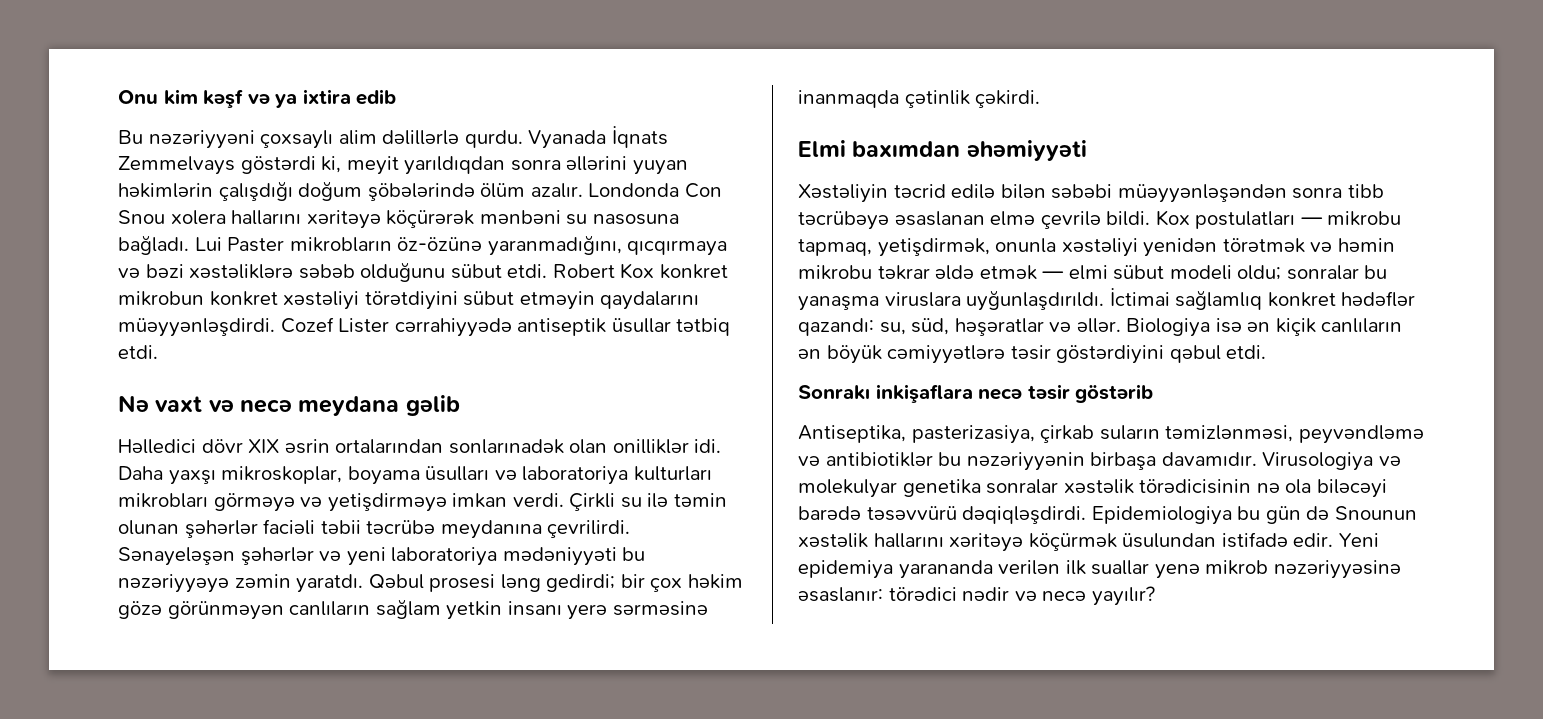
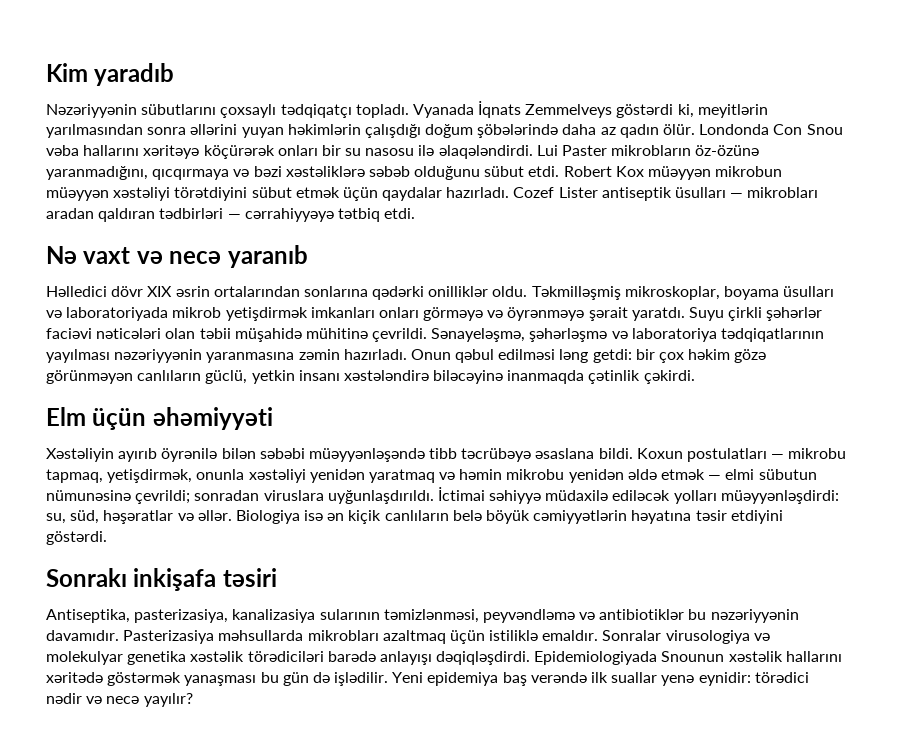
- Onu kim kəşf və ya ixtira edib
- Bu nəzəriyyəni çoxsaylı alim dəlillərlə qurdu.
+ Kim yaradıb
+ Nəzəriyyənin sübutlarını çoxsaylı tədqiqatçı topladı.
- Vyanada İqnats Zemmelvays göstərdi ki, meyit yarıldıqdan sonra əllərini yuyan həkimlərin çalışdığı doğum şöbələrində ölüm azalır.
+ Vyanada İqnats Zemmelveys göstərdi ki, meyitlərin yarılmasından sonra əllərini yuyan həkimlərin çalışdığı doğum şöbələrində daha az qadın ölür.
- Londonda Con Snou xolera hallarını xəritəyə köçürərək mənbəni su nasosuna bağladı.
+ Londonda Con Snou vəba hallarını xəritəyə köçürərək onları bir su nasosu ilə əlaqələndirdi.
- Robert Kox konkret mikrobun konkret xəstəliyi törətdiyini sübut etməyin qaydalarını müəyyənləşdirdi. Cozef Lister cərrahiyyədə antiseptik üsullar tətbiq etdi.
+ Robert Kox müəyyən mikrobun müəyyən xəstəliyi törətdiyini sübut etmək üçün qaydalar hazırladı. Cozef Lister antiseptik üsulları — mikrobları aradan qaldıran tədbirləri — cərrahiyyəyə tətbiq etdi.
- Nə vaxt və necə meydana gəlib
+ Nə vaxt və necə yaranıb
- Həlledici dövr XIX əsrin ortalarından sonlarınadək olan onilliklər idi. Daha yaxşı mikroskoplar, boyama üsulları və laboratoriya kulturları mikrobları görməyə və yetişdirməyə imkan verdi. Çirkli su ilə təmin olunan şəhərlər faciəli təbii təcrübə meydanına çevrilirdi. Sənayeləşən şəhərlər və yeni laboratoriya mədəniyyəti bu nəzəriyyəyə zəmin yaratdı. Qəbul prosesi ləng gedirdi; bir çox həkim gözə görünməyən canlıların sağlam yetkin insanı yerə sərməsinə inanmaqda çətinlik çəkirdi.
+ Həlledici dövr XIX əsrin ortalarından sonlarına qədərki onilliklər oldu. Təkmilləşmiş mikroskoplar, boyama üsulları və laboratoriyada mikrob yetişdirmək imkanları onları görməyə və öyrənməyə şərait yaratdı. Suyu çirkli şəhərlər faciəvi nəticələri olan təbii müşahidə mühitinə çevrildi. Sənayeləşmə, şəhərləşmə və laboratoriya tədqiqatlarının yayılması nəzəriyyənin yaranmasına zəmin hazırladı. Onun qəbul edilməsi ləng getdi: bir çox həkim gözə görünməyən canlıların güclü, yetkin insanı xəstələndirə biləcəyinə inanmaqda çətinlik çəkirdi.
- Elmi baxımdan əhəmiyyəti
+ Elm üçün əhəmiyyəti
- Xəstəliyin təcrid edilə bilən səbəbi müəyyənləşəndən sonra tibb təcrübəyə əsaslanan elmə çevrilə bildi. Kox postulatları — mikrobu tapmaq, yetişdirmək, onunla xəstəliyi yenidən törətmək və həmin mikrobu təkrar əldə etmək — elmi sübut modeli oldu; sonralar bu yanaşma viruslara uyğunlaşdırıldı. İctimai sağlamlıq konkret hədəflər qazandı: su, süd, həşəratlar və əllər.
+ Xəstəliyin ayırıb öyrənilə bilən səbəbi müəyyənləşəndə tibb təcrübəyə əsaslana bildi. Koxun postulatları — mikrobu tapmaq, yetişdirmək, onunla xəstəliyi yenidən yaratmaq və həmin mikrobu yenidən əldə etmək — elmi sübutun nümunəsinə çevrildi; sonradan viruslara uyğunlaşdırıldı. İctimai səhiyyə müdaxilə ediləcək yolları müəyyənləşdirdi: su, süd, həşəratlar və əllər.
- Biologiya isə ən kiçik canlıların ən böyük cəmiyyətlərə təsir göstərdiyini qəbul etdi.
- Sonrakı inkişaflara necə təsir göstərib
+ Biologiya isə ən kiçik canlıların belə böyük cəmiyyətlərin həyatına təsir etdiyini göstərdi.
+ Sonrakı inkişafa təsiri
- Antiseptika, pasterizasiya, çirkab suların təmizlənməsi, peyvəndləmə və antibiotiklər bu nəzəriyyənin birbaşa davamıdır. Virusologiya və molekulyar genetika sonralar xəstəlik törədicisinin nə ola biləcəyi barədə təsəvvürü dəqiqləşdirdi. Epidemiologiya bu gün də Snounun xəstəlik hallarını xəritəyə köçürmək üsulundan istifadə edir. Yeni epidemiya yarananda verilən ilk suallar yenə mikrob nəzəriyyəsinə əsaslanır: törədici nədir və necə yayılır?
+ Antiseptika, pasterizasiya, kanalizasiya sularının təmizlənməsi, peyvəndləmə və antibiotiklər bu nəzəriyyənin davamıdır. Pasterizasiya məhsullarda mikrobları azaltmaq üçün istiliklə emaldır. Sonralar virusologiya və molekulyar genetika xəstəlik törədiciləri barədə anlayışı dəqiqləşdirdi. Epidemiologiyada Snounun xəstəlik hallarını xəritədə göstərmək yanaşması bu gün də işlədilir. Yeni epidemiya baş verəndə ilk suallar yenə eynidir: törədici nədir və necə yayılır?

